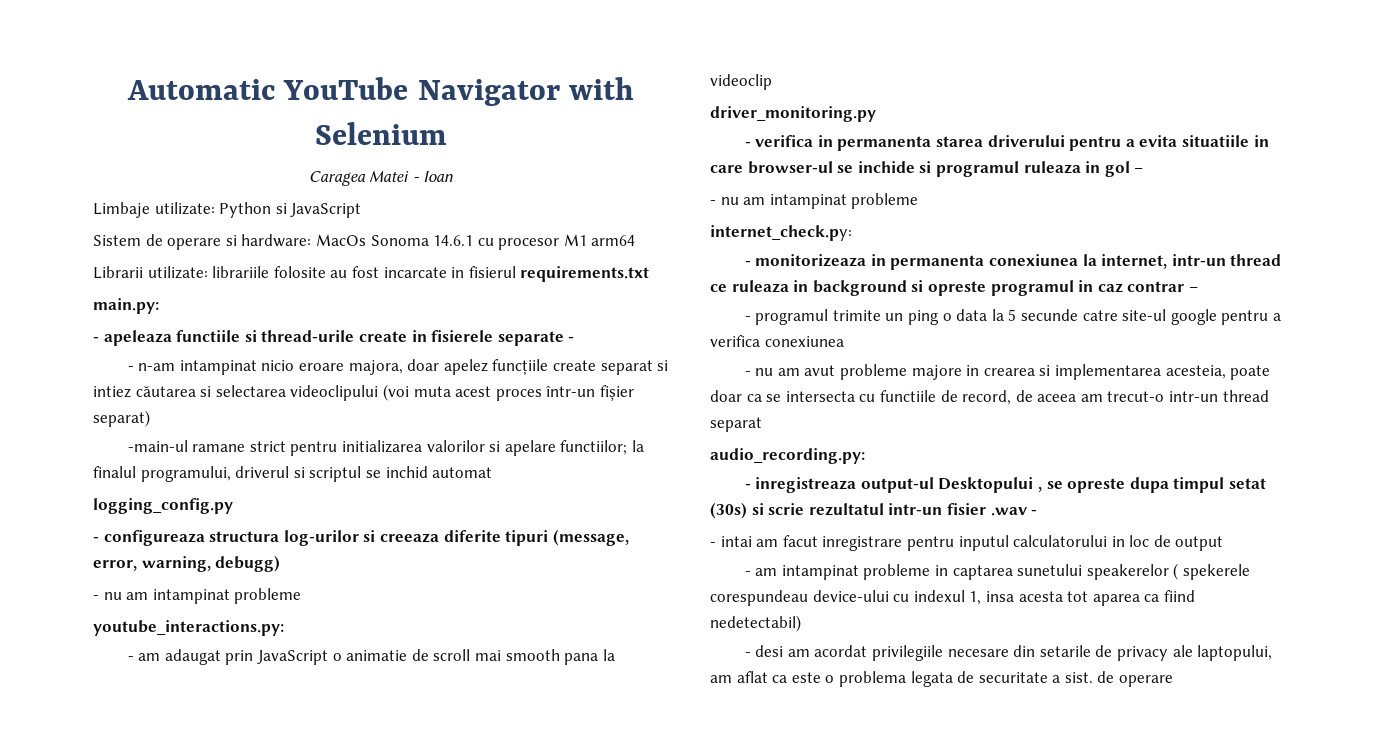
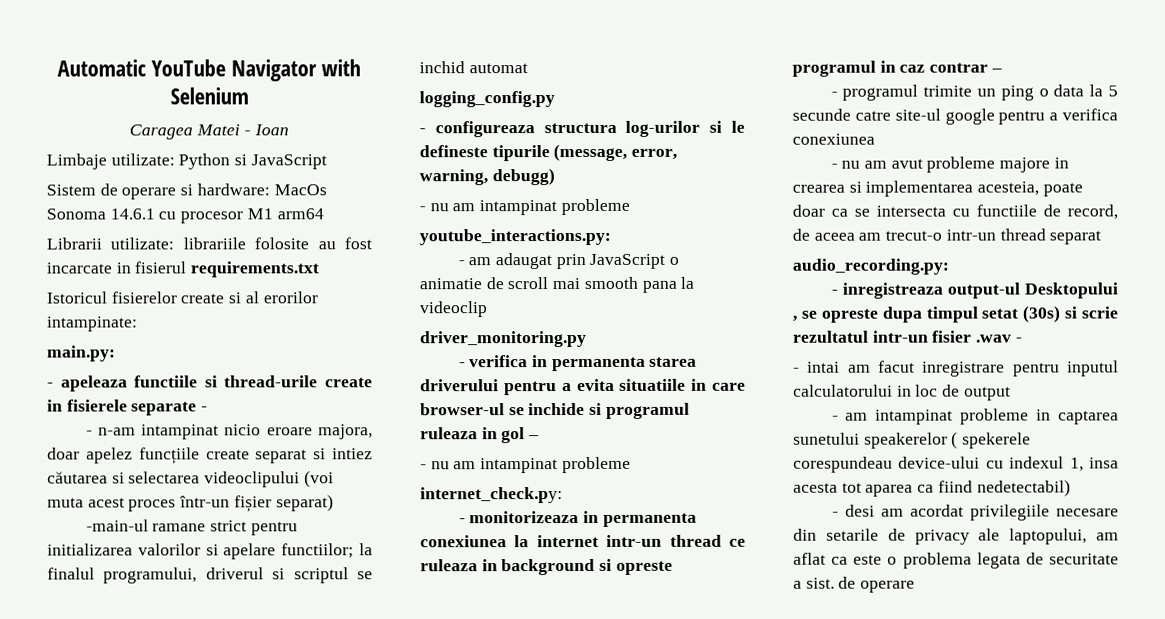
+ Istoricul fisierelor create si al erorilor intampinate:
- - configureaza structura log-urilor si creeaza diferite tipuri (message, error, warning, debugg)
+ - configureaza structura log-urilor si le defineste tipurile (message, error, warning, debugg)
- - monitorizeaza in permanenta conexiunea la internet, intr-un thread ce ruleaza in background si opreste programul in caz contrar –
+ - monitorizeaza in permanenta conexiunea la internet intr-un thread ce ruleaza in background si opreste programul in caz contrar –

